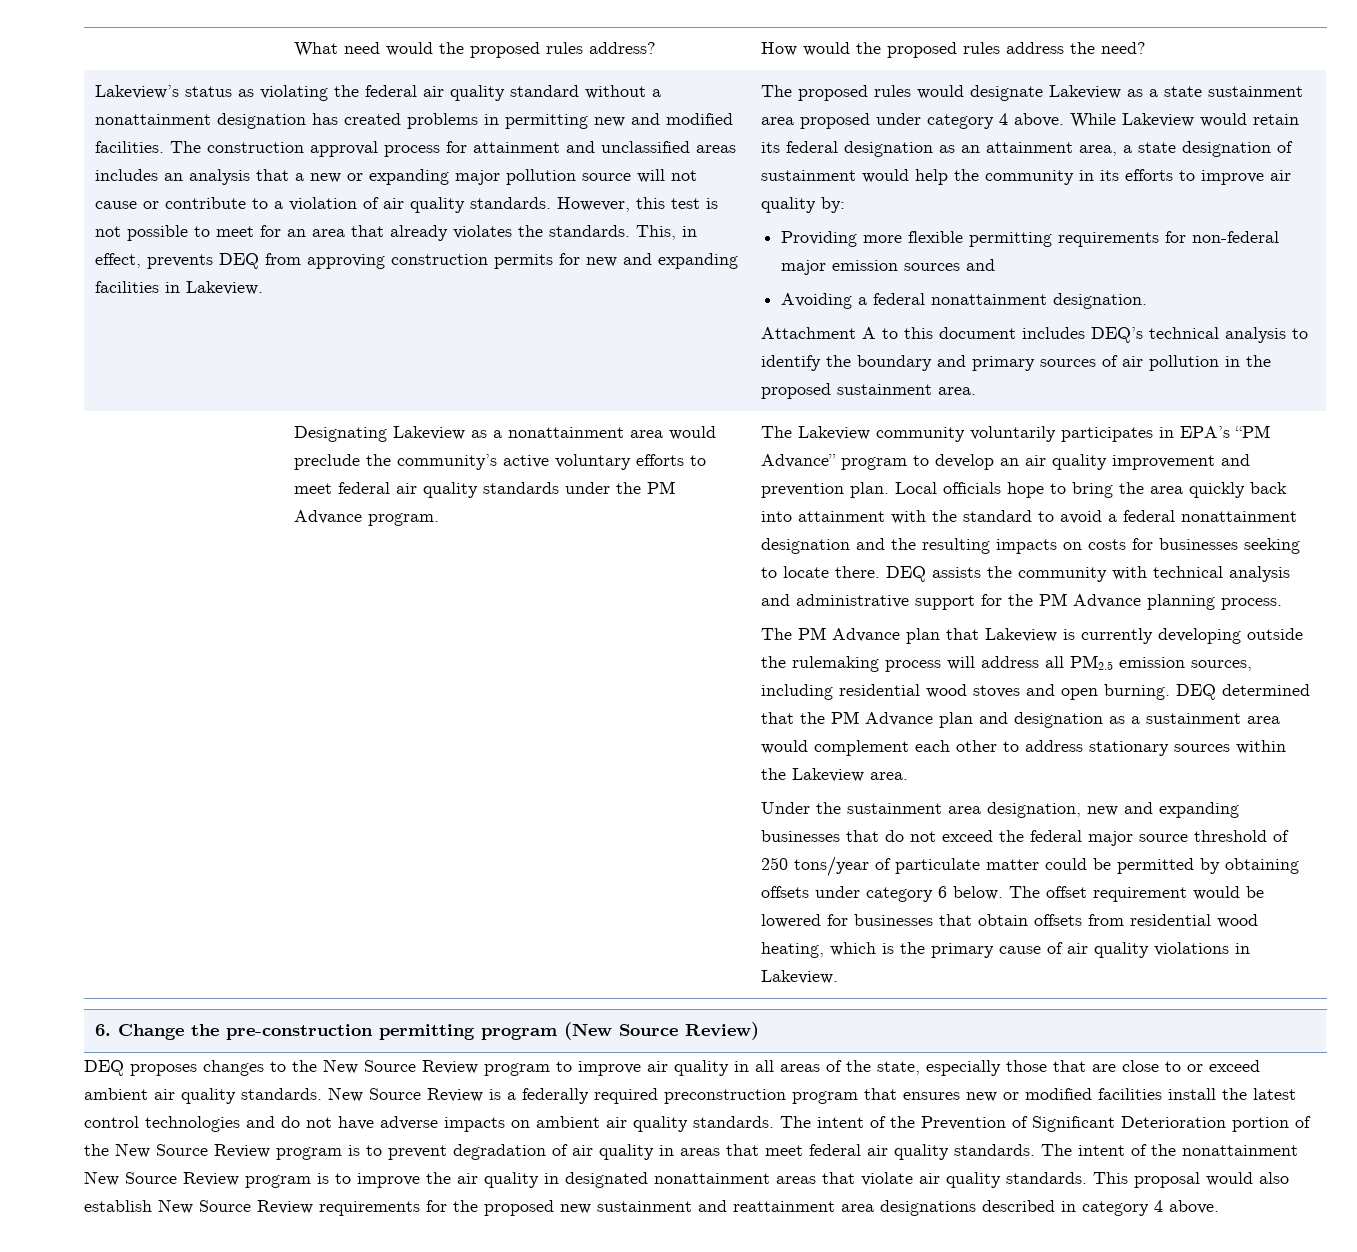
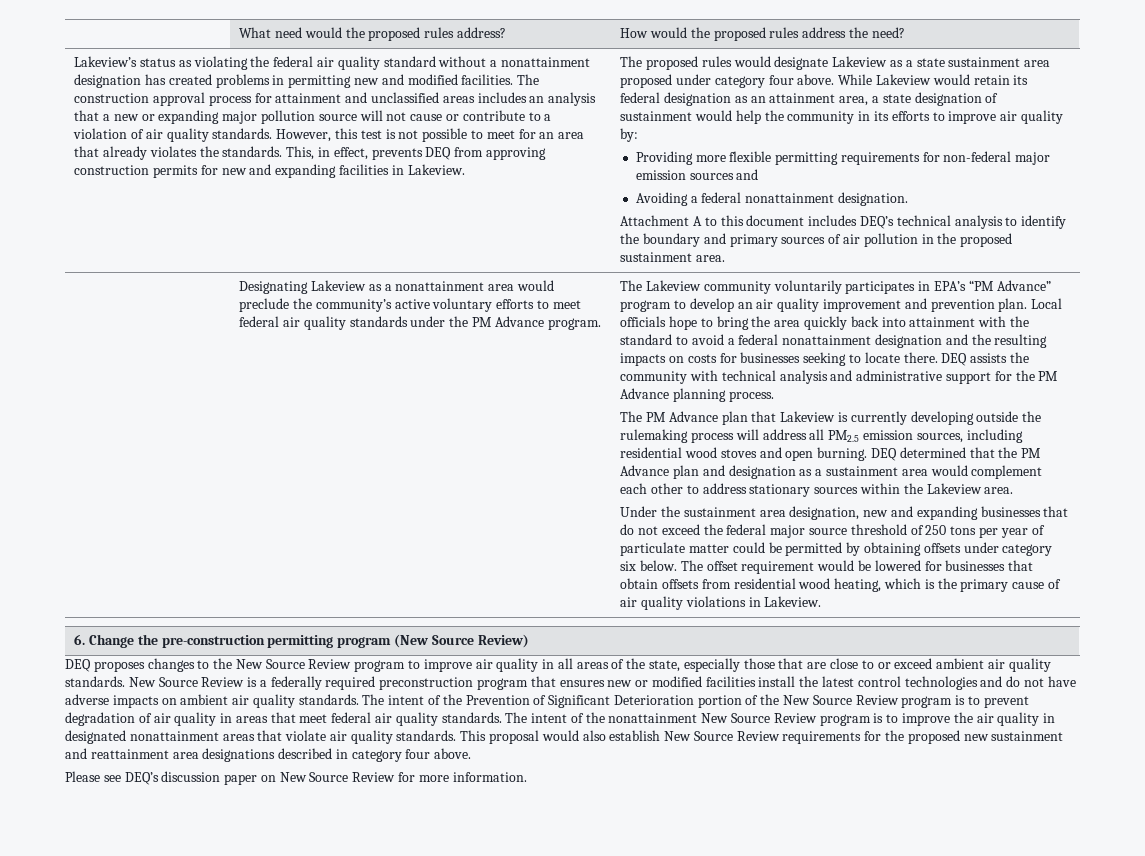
- The proposed rules would designate Lakeview as a state sustainment area proposed under category 4 above.
+ The proposed rules would designate Lakeview as a state sustainment area proposed under category four above.
- Under the sustainment area designation, new and expanding businesses that do not exceed the federal major source threshold of 250 tons/year of particulate matter could be permitted by obtaining offsets under category 6 below.
+ Under the sustainment area designation, new and expanding businesses that do not exceed the federal major source threshold of 250 tons per year of particulate matter could be permitted by obtaining offsets under category six below.
- This proposal would also establish New Source Review requirements for the proposed new sustainment and reattainment area designations described in category 4 above.
+ This proposal would also establish New Source Review requirements for the proposed new sustainment and reattainment area designations described in category four above.
+ Please see DEQ’s discussion paper on New Source Review for more information.

